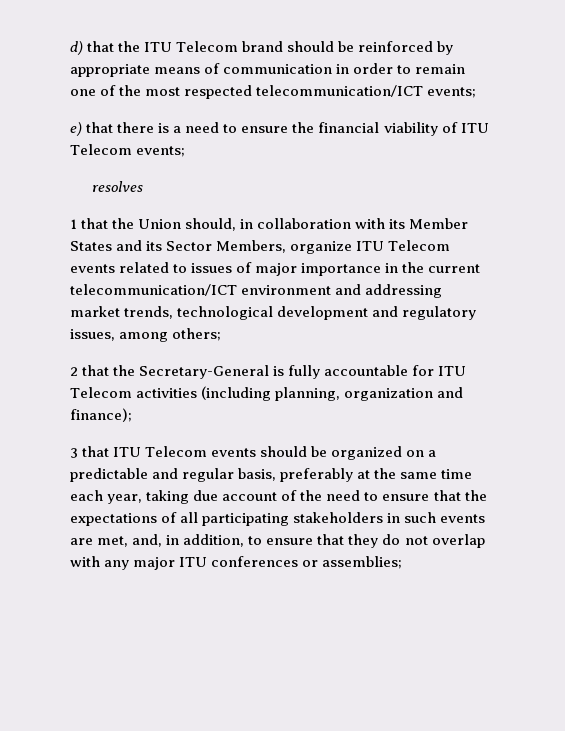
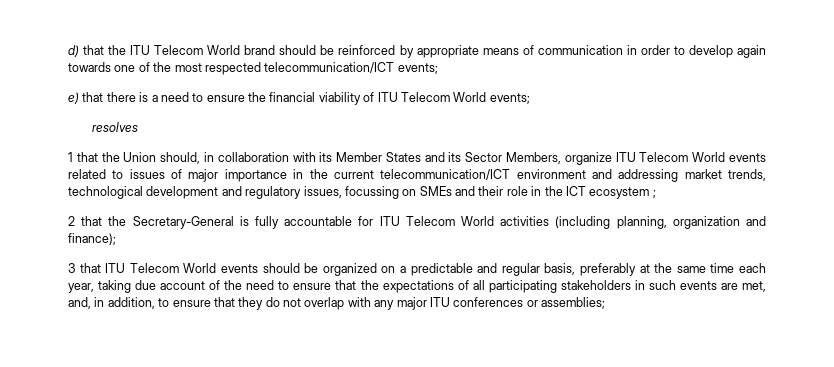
- d) that the ITU Telecom brand should be reinforced by appropriate means of communication in order to remain one of the most respected telecommunication/ICT events;
+ d) that the ITU Telecom World brand should be reinforced by appropriate means of communication in order to develop again towards one of the most respected telecommunication/ICT events;
- e) that there is a need to ensure the financial viability of ITU Telecom events;
+ e) that there is a need to ensure the financial viability of ITU Telecom World events;
- 1 that the Union should, in collaboration with its Member States and its Sector Members, organize ITU Telecom events related to issues of major importance in the current telecommunication/ICT environment and addressing market trends, technological development and regulatory issues, among others;
+ 1 that the Union should, in collaboration with its Member States and its Sector Members, organize ITU Telecom World events related to issues of major importance in the current telecommunication/ICT environment and addressing market trends, technological development and regulatory issues, focussing on SMEs and their role in the ICT ecosystem ;
- 2 that the Secretary-General is fully accountable for ITU Telecom activities (including planning, organization and finance);
+ 2 that the Secretary-General is fully accountable for ITU Telecom World activities (including planning, organization and finance);
- 3 that ITU Telecom events should be organized on a predictable and regular basis, preferably at the same time each year, taking due account of the need to ensure that the expectations of all participating stakeholders in such events are met, and, in addition, to ensure that they do not overlap with any major ITU conferences or assemblies;
+ 3 that ITU Telecom World events should be organized on a predictable and regular basis, preferably at the same time each year, taking due account of the need to ensure that the expectations of all participating stakeholders in such events are met, and, in addition, to ensure that they do not overlap with any major ITU conferences or assemblies;

